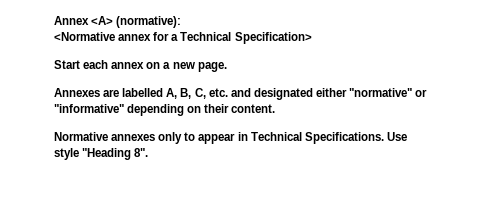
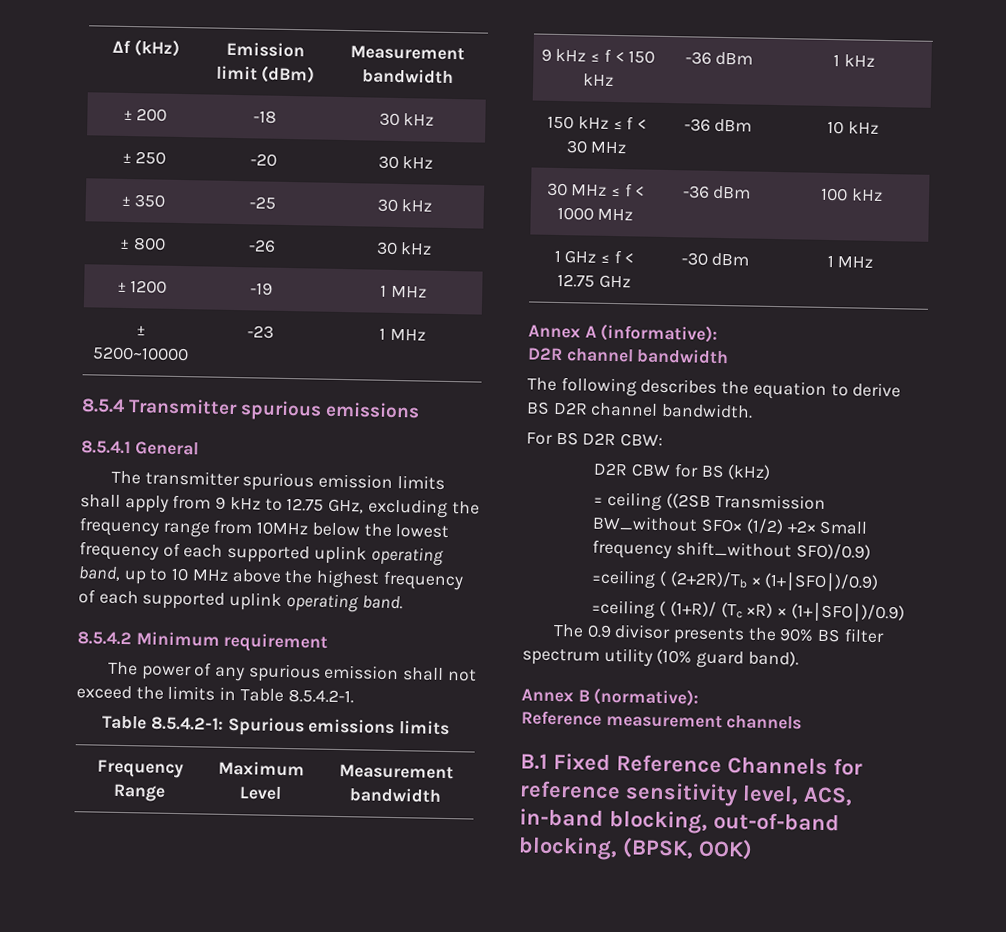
- Annex <A> (normative):
- <Normative annex for a Technical Specification>
- Start each annex on a new page.
- Annexes are labelled A, B, C, etc. and designated either "normative" or "informative" depending on their content.
- Normative annexes only to appear in Technical Specifications. Use style "Heading 8".
+ Δf (kHz) | Emission limit (dBm) | Measurement bandwidth
+ ± 200 | -18 | 30 kHz
+ ± 250 | -20 | 30 kHz
+ ± 350 | -25 | 30 kHz
+ ± 800 | -26 | 30 kHz
+ ± 1200 | -19 | 1 MHz
+ ± 5200~10000 | -23 | 1 MHz
+ 8.5.4 Transmitter spurious emissions
+ 8.5.4.1 General
+ The transmitter spurious emission limits shall apply from 9 kHz to 12.75 GHz, excluding the frequency range from 10MHz below the lowest frequency of each supported uplink operating band, up to 10 MHz above the highest frequency of each supported uplink operating band.
+ 8.5.4.2 Minimum requirement
+ The power of any spurious emission shall not exceed the limits in Table 8.5.4.2-1.
+ Table 8.5.4.2-1: Spurious emissions limits
+ Frequency Range | Maximum Level | Measurement bandwidth
+ 9 kHz ≤ f < 150 kHz | -36 dBm | 1 kHz
+ 150 kHz ≤ f < 30 MHz | -36 dBm | 10 kHz
+ 30 MHz ≤ f < 1000 MHz | -36 dBm | 100 kHz
+ 1 GHz ≤ f < 12.75 GHz | -30 dBm | 1 MHz
+ Annex A (informative):
+ D2R channel bandwidth
+ The following describes the equation to derive BS D2R channel bandwidth.
+ For BS D2R CBW:
+ D2R CBW for BS (kHz)
+ = ceiling ((2SB Transmission BW_without SFO× (1/2) +2× Small frequency shift_without SFO)/0.9)
+ =ceiling ( (2+2R)/Tb × (1+∣SFO∣)/0.9)
+ =ceiling ( (1+R)/ (Tc ×R) × (1+∣SFO∣)/0.9)
+ The 0.9 divisor presents the 90% BS filter spectrum utility (10% guard band).
+ Annex B (normative):
+ Reference measurement channels
+ B.1 Fixed Reference Channels for reference sensitivity level, ACS, in-band blocking, out-of-band blocking, (BPSK, OOK)

